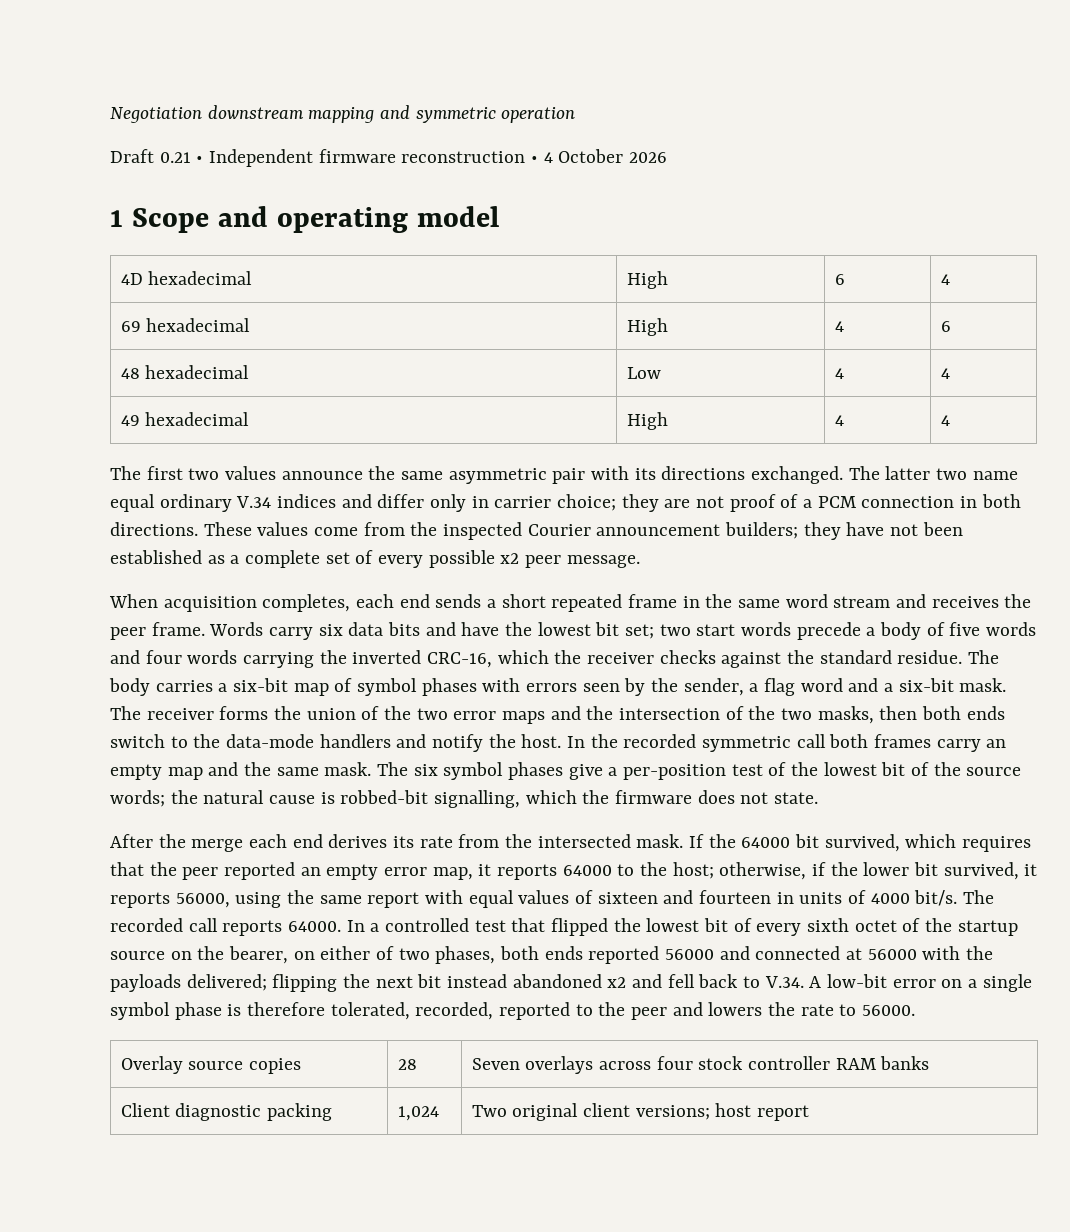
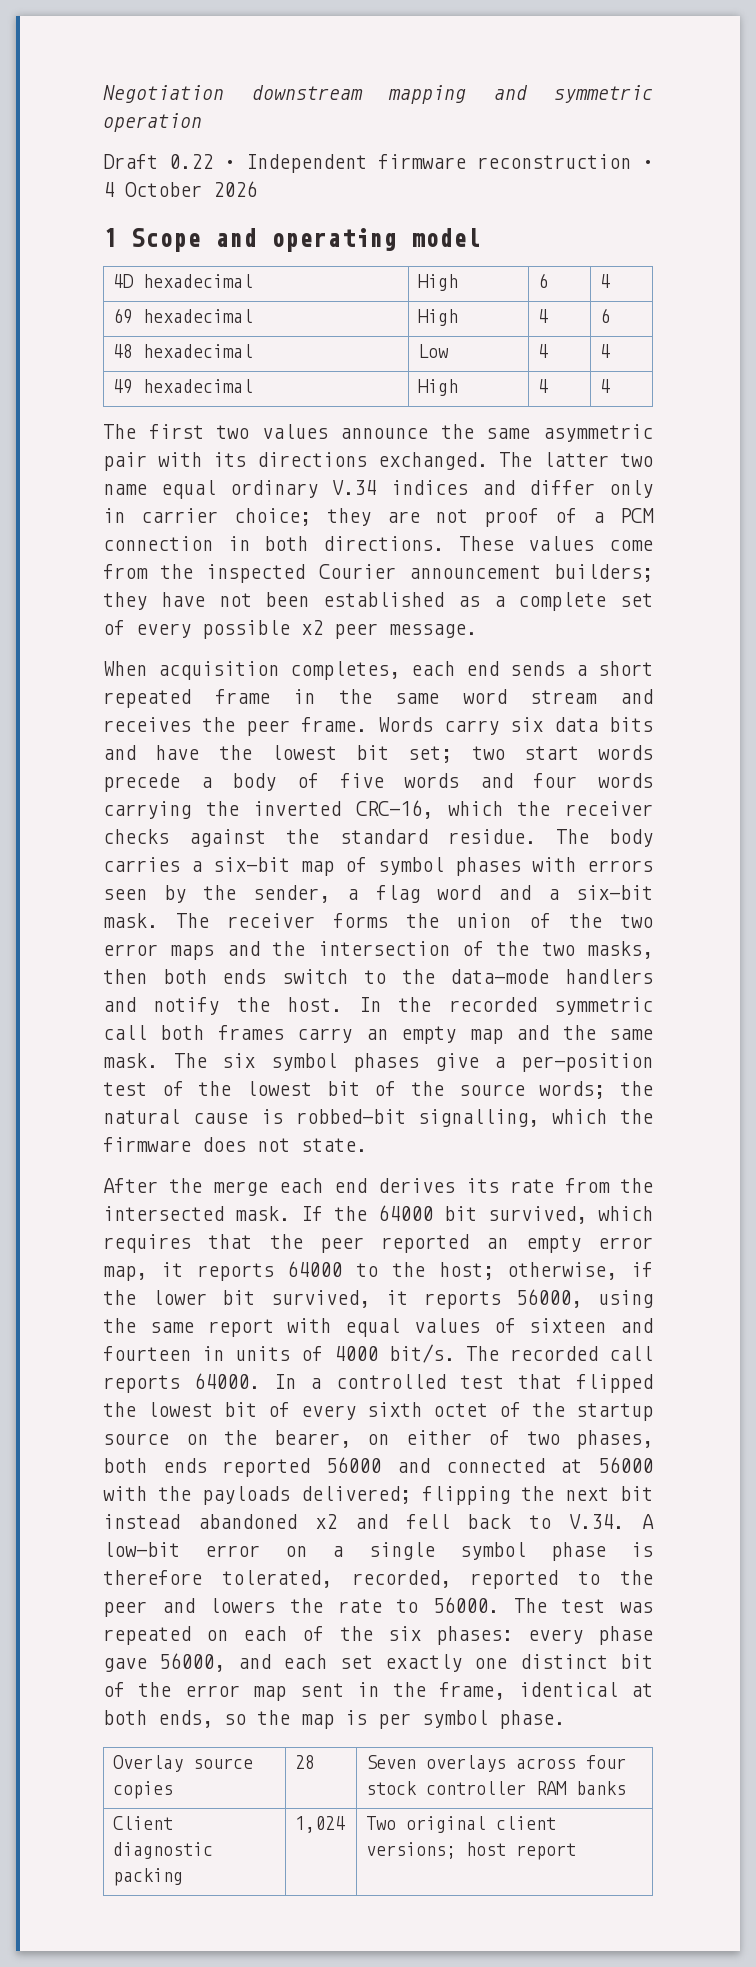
- Draft 0.21 • Independent firmware reconstruction • 4 October 2026
+ Draft 0.22 • Independent firmware reconstruction • 4 October 2026
+ The test was repeated on each of the six phases: every phase gave 56000, and each set exactly one distinct bit of the error map sent in the frame, identical at both ends, so the map is per symbol phase.

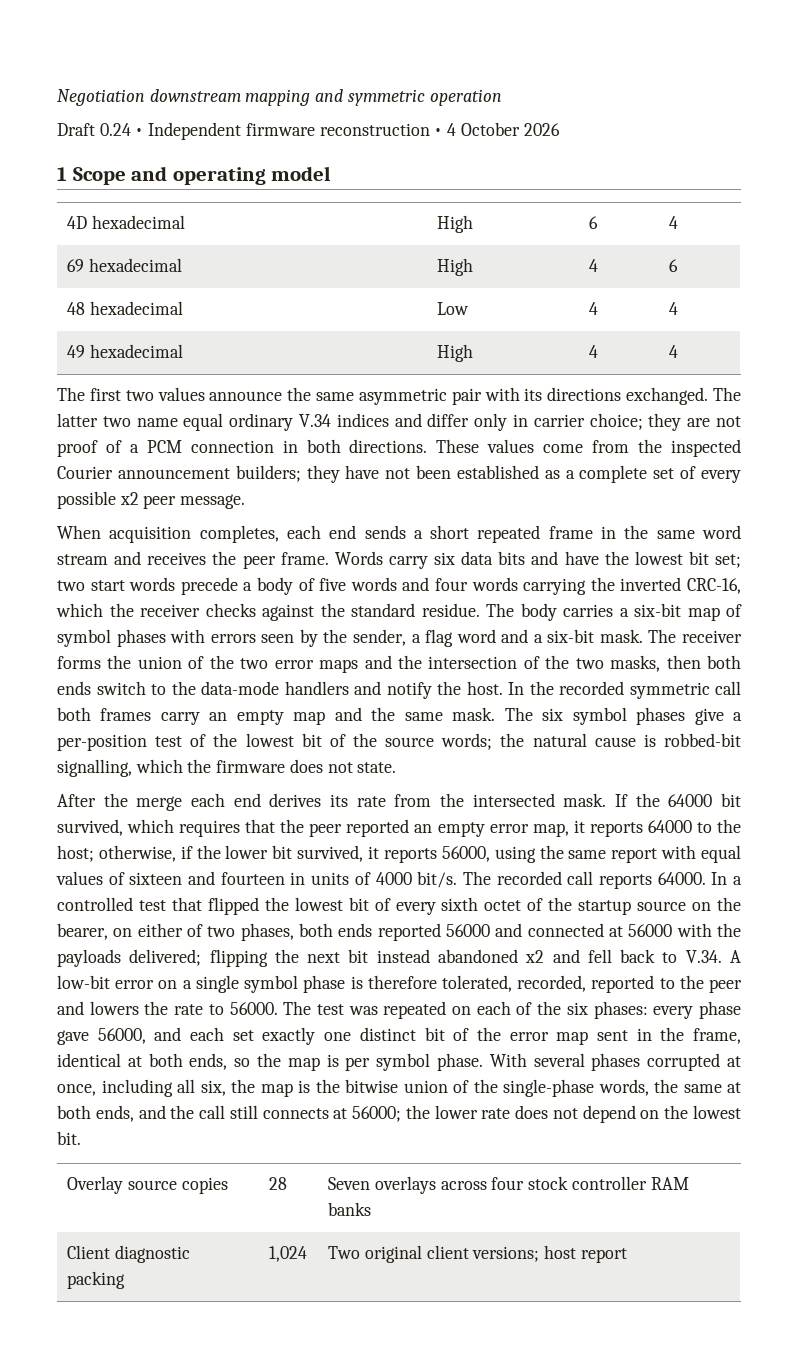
- Draft 0.22 • Independent firmware reconstruction • 4 October 2026
+ Draft 0.24 • Independent firmware reconstruction • 4 October 2026
+ With several phases corrupted at once, including all six, the map is the bitwise union of the single-phase words, the same at both ends, and the call still connects at 56000; the lower rate does not depend on the lowest bit.

